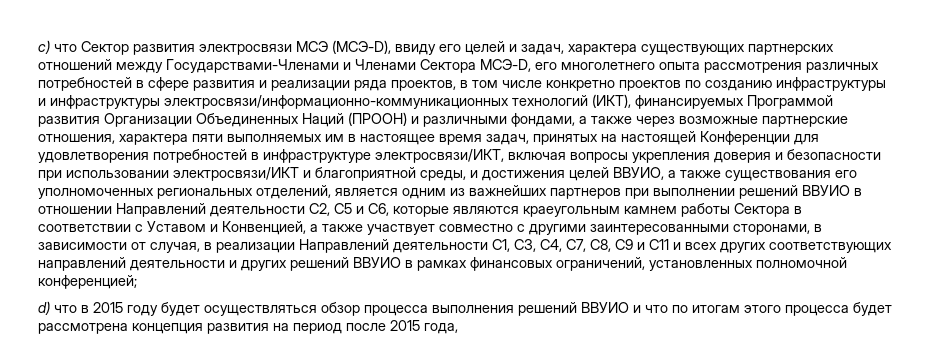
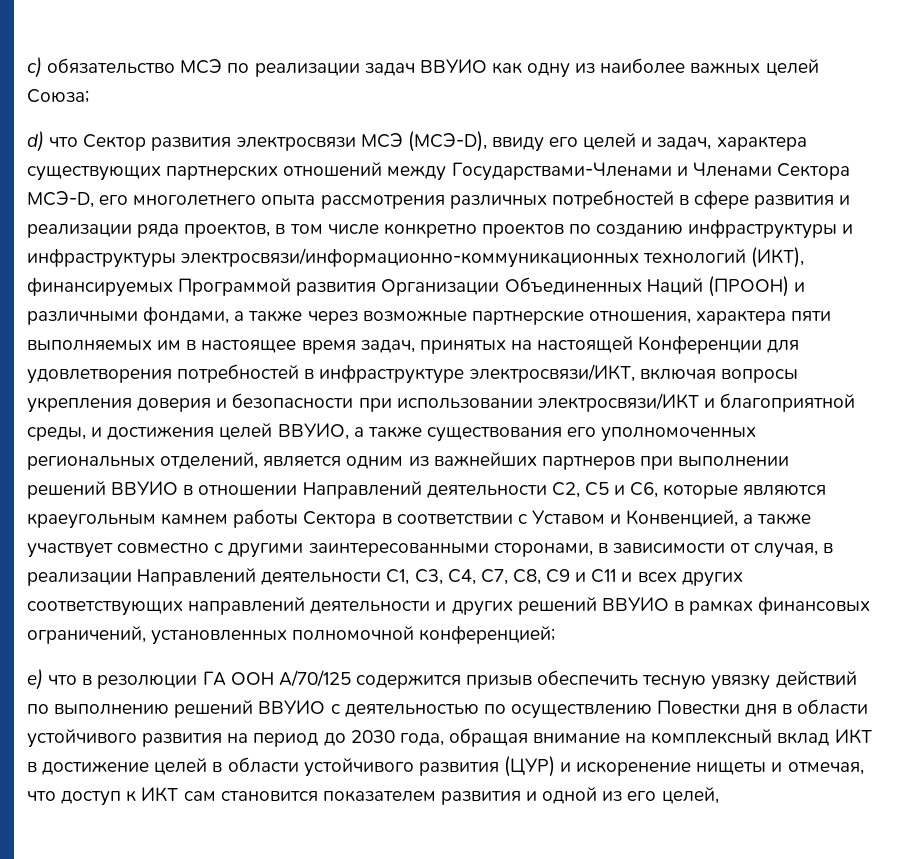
- с) что Сектор развития электросвязи МСЭ (МСЭ-D), ввиду его целей и задач, характера существующих партнерских отношений между Государствами-Членами и Членами Сектора МСЭ-D, его многолетнего опыта рассмотрения различных потребностей в сфере развития и реализации ряда проектов, в том числе конкретно проектов по созданию инфраструктуры и инфраструктуры электросвязи/информационно-коммуникационных технологий (ИКТ), финансируемых Программой развития Организации Объединенных Наций (ПРООН) и различными фондами, а также через возможные партнерские отношения, характера пяти выполняемых им в настоящее время задач, принятых на настоящей Конференции для удовлетворения потребностей в инфраструктуре электросвязи/ИКТ, включая вопросы укрепления доверия и безопасности при использовании электросвязи/ИКТ и благоприятной среды, и достижения целей ВВУИО, а также существования его уполномоченных региональных отделений, является одним из важнейших партнеров при выполнении решений ВВУИО в отношении Направлений деятельности С2, С5 и С6, которые являются краеугольным камнем работы Сектора в соответствии с Уставом и Конвенцией, а также участвует совместно с другими заинтересованными сторонами, в зависимости от случая, в реализации Направлений деятельности С1, С3, С4, С7, С8, С9 и С11 и всех других соответствующих направлений деятельности и других решений ВВУИО в рамках финансовых ограничений, установленных полномочной конференцией;
+ с) обязательство МСЭ по реализации задач ВВУИО как одну из наиболее важных целей Союза;
+ d) что Сектор развития электросвязи МСЭ (МСЭ-D), ввиду его целей и задач, характера существующих партнерских отношений между Государствами-Членами и Членами Сектора МСЭ-D, его многолетнего опыта рассмотрения различных потребностей в сфере развития и реализации ряда проектов, в том числе конкретно проектов по созданию инфраструктуры и инфраструктуры электросвязи/информационно-коммуникационных технологий (ИКТ), финансируемых Программой развития Организации Объединенных Наций (ПРООН) и различными фондами, а также через возможные партнерские отношения, характера пяти выполняемых им в настоящее время задач, принятых на настоящей Конференции для удовлетворения потребностей в инфраструктуре электросвязи/ИКТ, включая вопросы укрепления доверия и безопасности при использовании электросвязи/ИКТ и благоприятной среды, и достижения целей ВВУИО, а также существования его уполномоченных региональных отделений, является одним из важнейших партнеров при выполнении решений ВВУИО в отношении Направлений деятельности С2, С5 и С6, которые являются краеугольным камнем работы Сектора в соответствии с Уставом и Конвенцией, а также участвует совместно с другими заинтересованными сторонами, в зависимости от случая, в реализации Направлений деятельности С1, С3, С4, С7, С8, С9 и С11 и всех других соответствующих направлений деятельности и других решений ВВУИО в рамках финансовых ограничений, установленных полномочной конференцией;
- d) что в 2015 году будет осуществляться обзор процесса выполнения решений ВВУИО и что по итогам этого процесса будет рассмотрена концепция развития на период после 2015 года,
+ e) что в резолюции ГА ООН А/70/125 содержится призыв обеспечить тесную увязку действий по выполнению решений ВВУИО с деятельностью по осуществлению Повестки дня в области устойчивого развития на период до 2030 года, обращая внимание на комплексный вклад ИКТ в достижение целей в области устойчивого развития (ЦУР) и искоренение нищеты и отмечая, что доступ к ИКТ сам становится показателем развития и одной из его целей,

